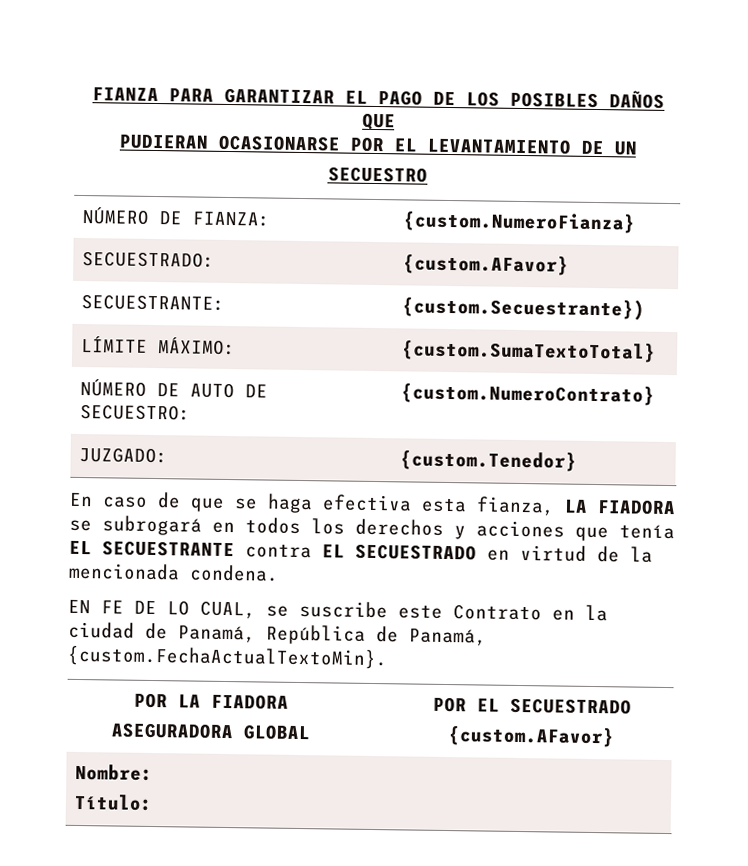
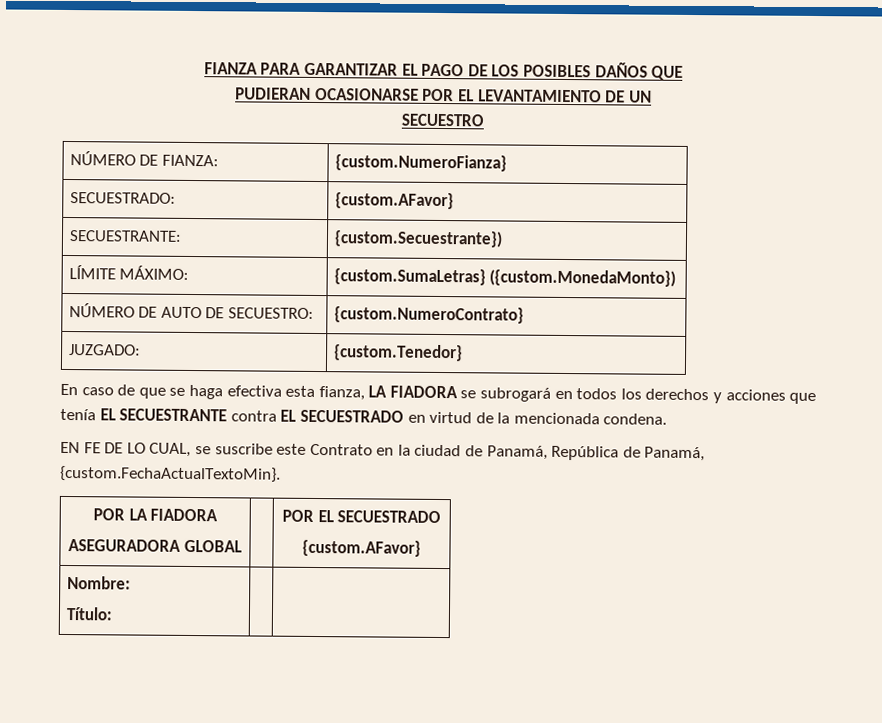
- LÍMITE MÁXIMO: | {custom.SumaTextoTotal}
+ LÍMITE MÁXIMO: | {custom.SumaLetras} ({custom.MonedaMonto})

